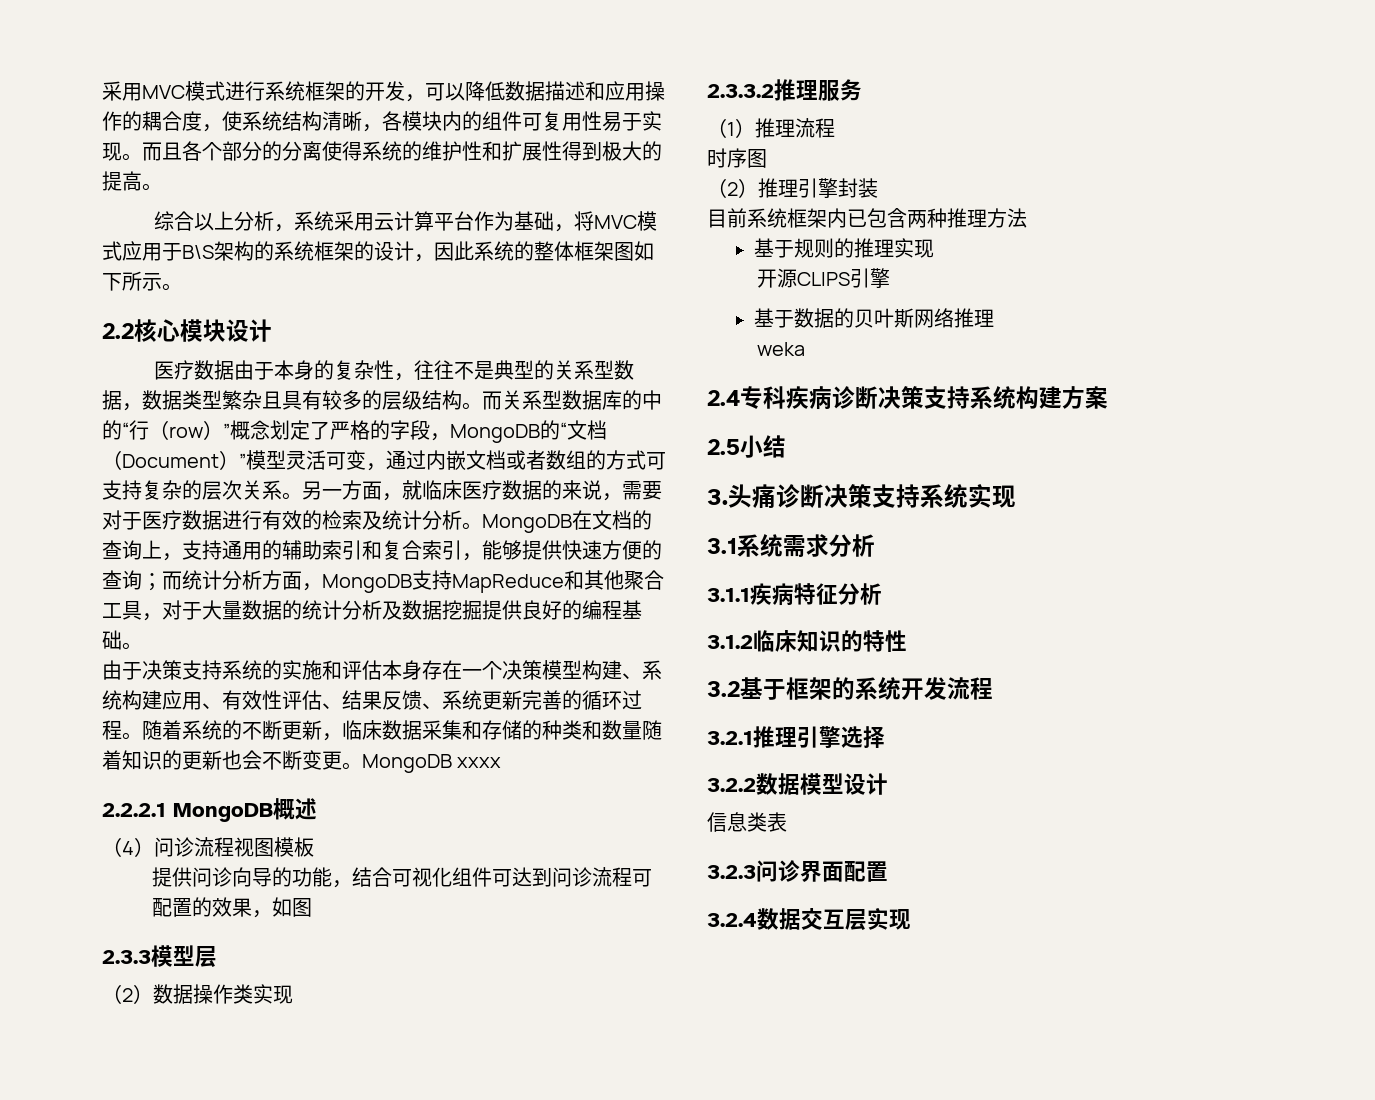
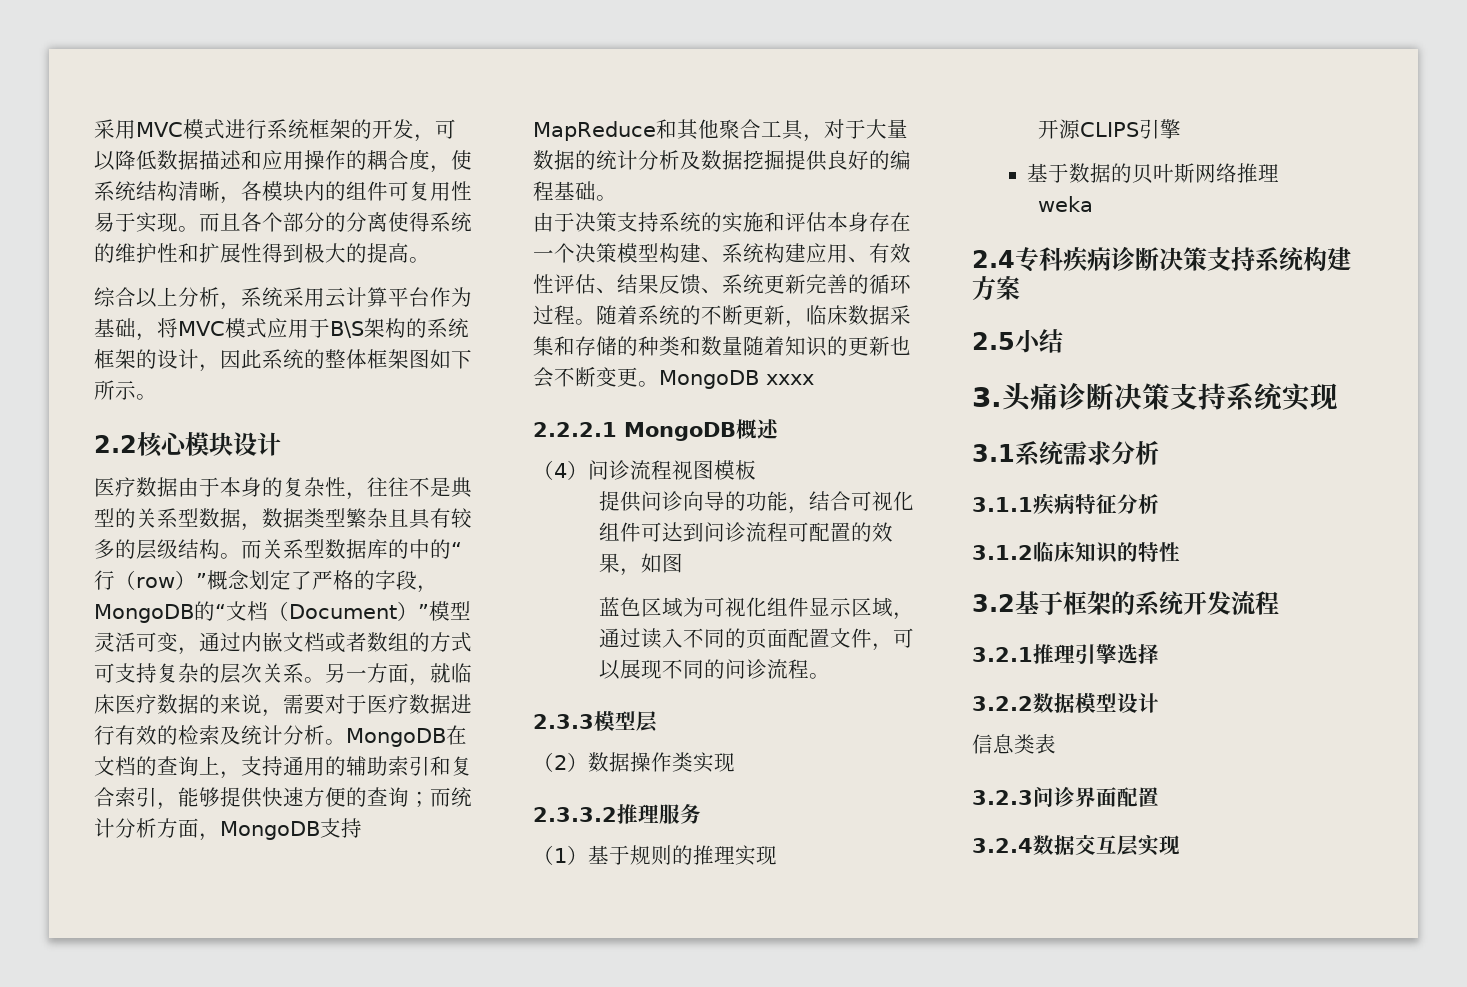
+ 蓝色区域为可视化组件显示区域，通过读入不同的页面配置文件，可以展现不同的问诊流程。
- （1）推理流程
- 时序图
- （2）推理引擎封装
- 目前系统框架内已包含两种推理方法
- 基于规则的推理实现
+ （1）基于规则的推理实现

